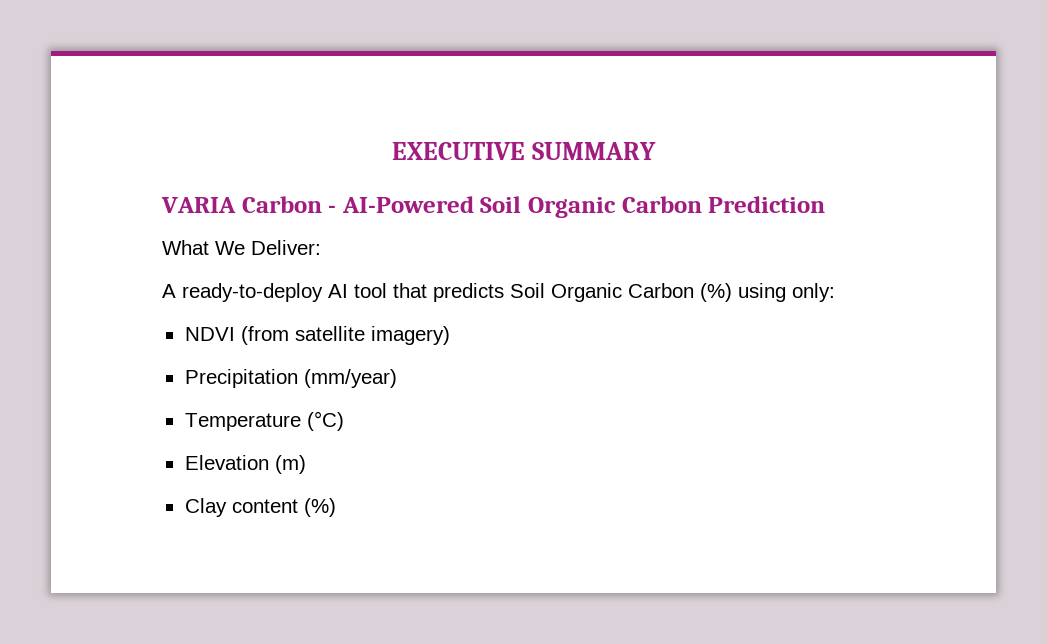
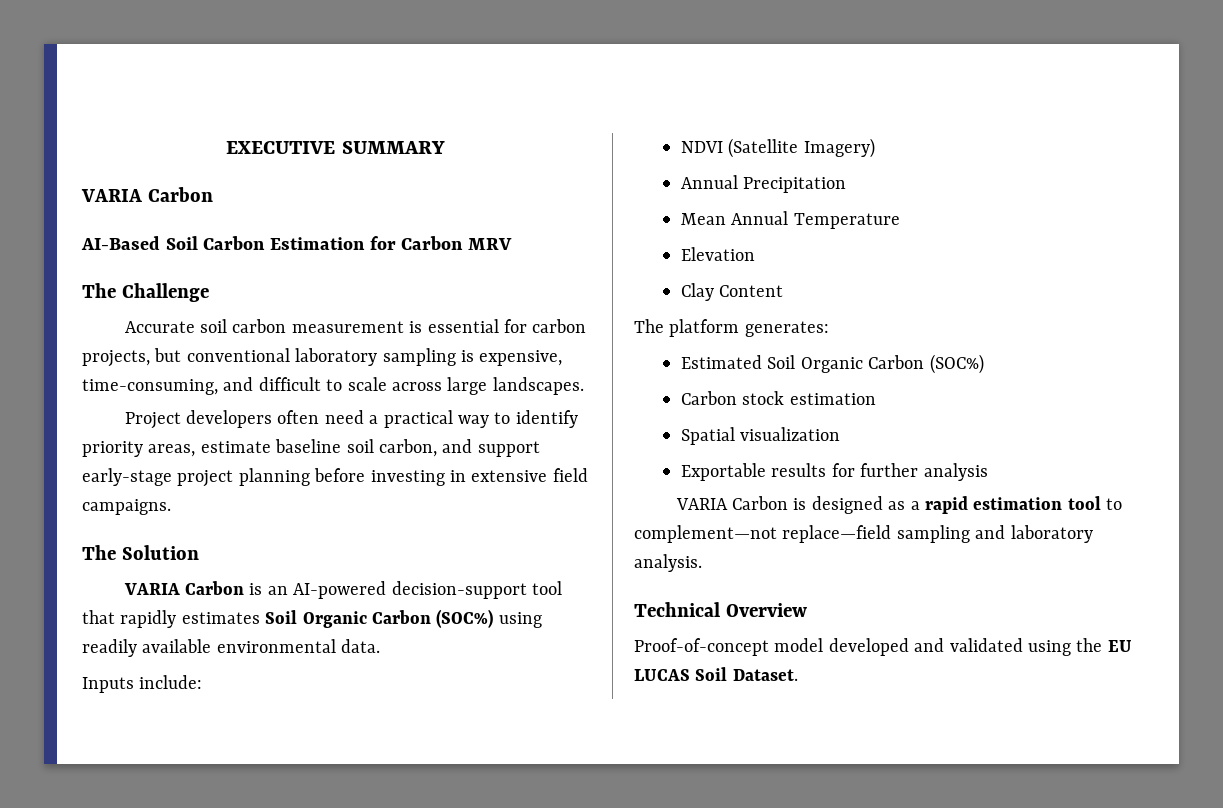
  EXECUTIVE SUMMARY
- VARIA Carbon - AI-Powered Soil Organic Carbon Prediction
- What We Deliver:
- A ready-to-deploy AI tool that predicts Soil Organic Carbon (%) using only:
- NDVI (from satellite imagery)
- Precipitation (mm/year)
- Temperature (°C)
- Elevation (m)
- Clay content (%)
+ VARIA Carbon
+ AI-Based Soil Carbon Estimation for Carbon MRV
+ The Challenge
+ Accurate soil carbon measurement is essential for carbon projects, but conventional laboratory sampling is expensive, time-consuming, and difficult to scale across large landscapes.
+ Project developers often need a practical way to identify priority areas, estimate baseline soil carbon, and support early-stage project planning before investing in extensive field campaigns.
+ The Solution
+ VARIA Carbon is an AI-powered decision-support tool that rapidly estimates Soil Organic Carbon (SOC%) using readily available environmental data.
+ Inputs include:
+ NDVI (Satellite Imagery)
+ Annual Precipitation
+ Mean Annual Temperature
+ Elevation
+ Clay Content
+ The platform generates:
+ Estimated Soil Organic Carbon (SOC%)
+ Carbon stock estimation
+ Spatial visualization
+ Exportable results for further analysis
+ VARIA Carbon is designed as a rapid estimation tool to complement—not replace—field sampling and laboratory analysis.
+ Technical Overview
+ Proof-of-concept model developed and validated using the EU LUCAS Soil Dataset.

